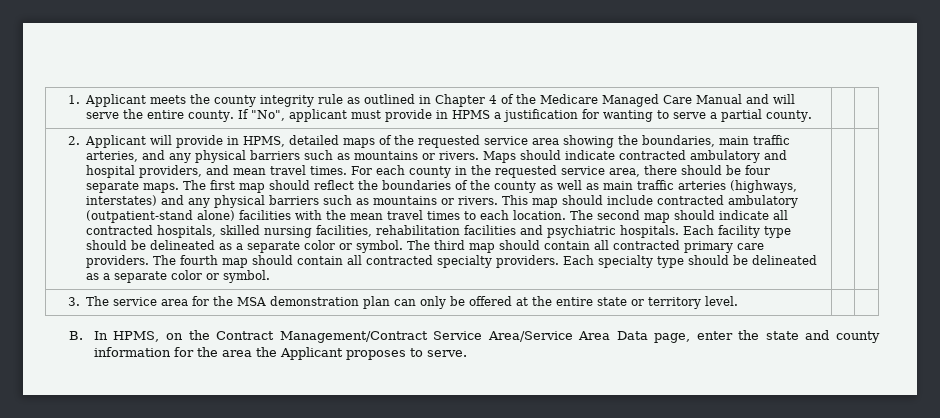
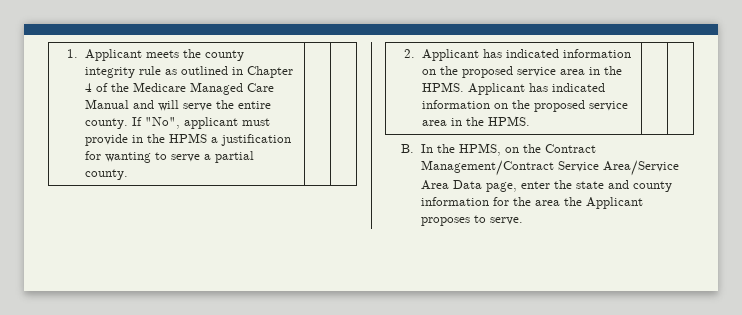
- If "No", applicant must provide in HPMS a justification for wanting to serve a partial county.
+ If "No", applicant must provide in the HPMS a justification for wanting to serve a partial county.
- 2. Applicant will provide in HPMS, detailed maps of the requested service area showing the boundaries, main traffic arteries, and any physical barriers such as mountains or rivers. Maps should indicate contracted ambulatory and hospital providers, and mean travel times. For each county in the requested service area, there should be four separate maps. The first map should reflect the boundaries of the county as well as main traffic arteries (highways, interstates) and any physical barriers such as mountains or rivers. This map should include contracted ambulatory (outpatient-stand alone) facilities with the mean travel times to each location. The second map should indicate all contracted hospitals, skilled nursing facilities, rehabilitation facilities and psychiatric hospitals. Each facility type should be delineated as a separate color or symbol. The third map should contain all contracted primary care providers. The fourth map should contain all contracted specialty providers. Each specialty type should be delineated as a separate color or symbol. | |
- 3. The service area for the MSA demonstration plan can only be offered at the entire state or territory level. | |
+ 2. Applicant has indicated information on the proposed service area in the HPMS. Applicant has indicated information on the proposed service area in the HPMS.
- B. In HPMS, on the Contract Management/Contract Service Area/Service Area Data page, enter the state and county information for the area the Applicant proposes to serve.
+ B. In the HPMS, on the Contract Management/Contract Service Area/Service Area Data page, enter the state and county information for the area the Applicant proposes to serve.

